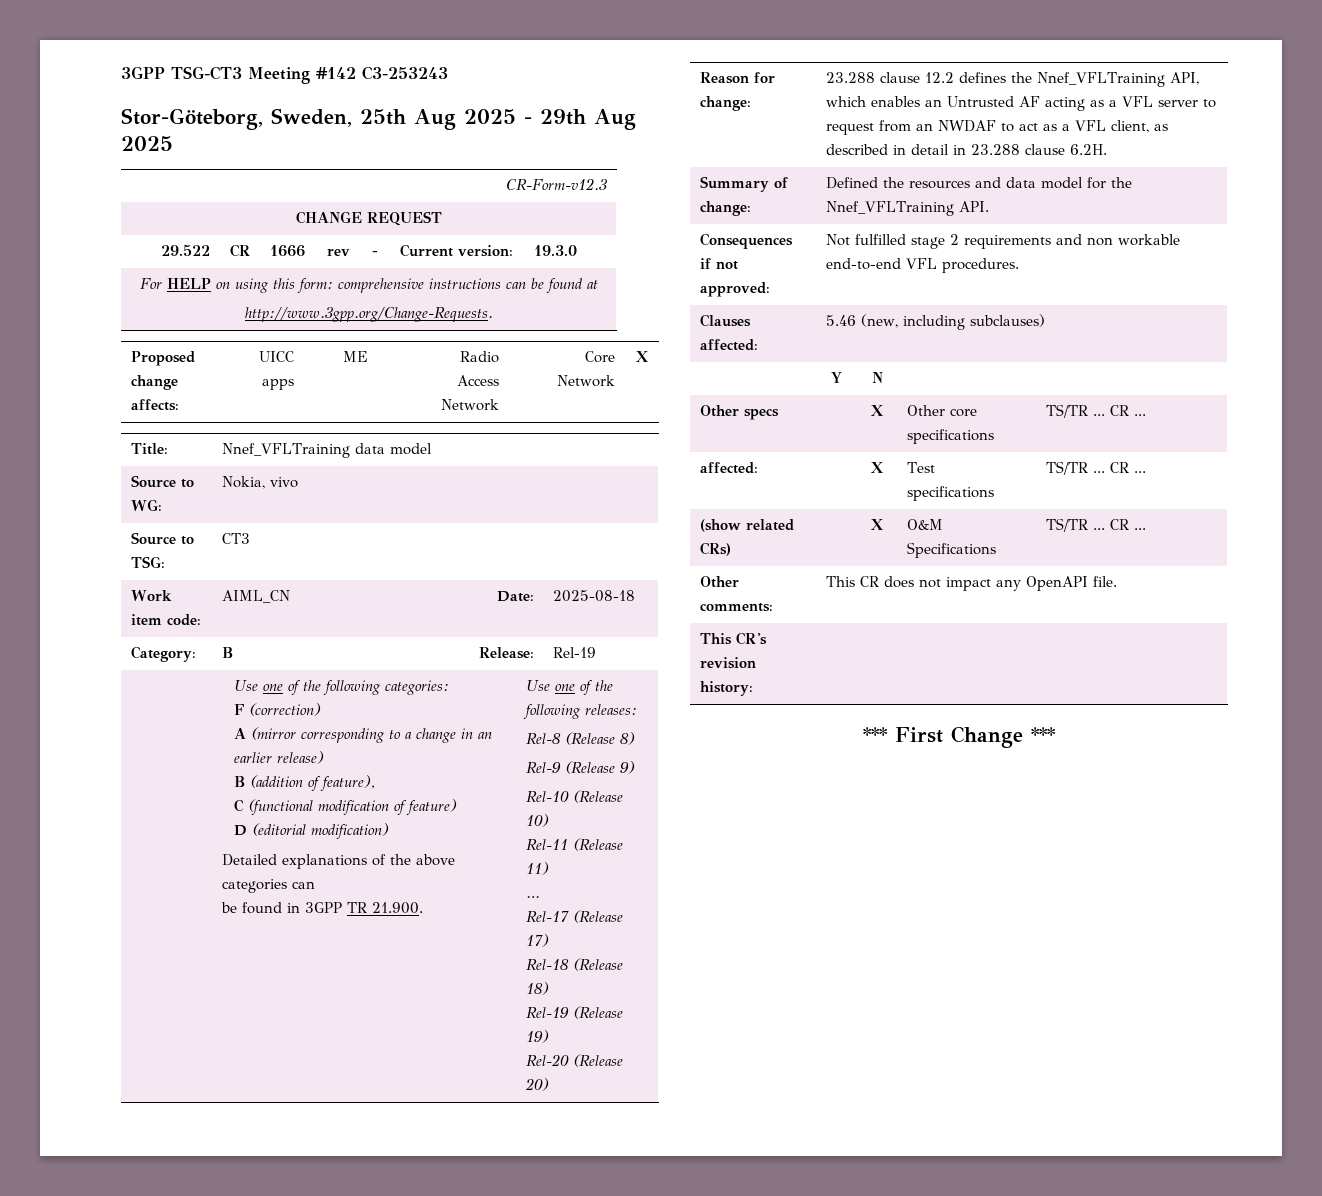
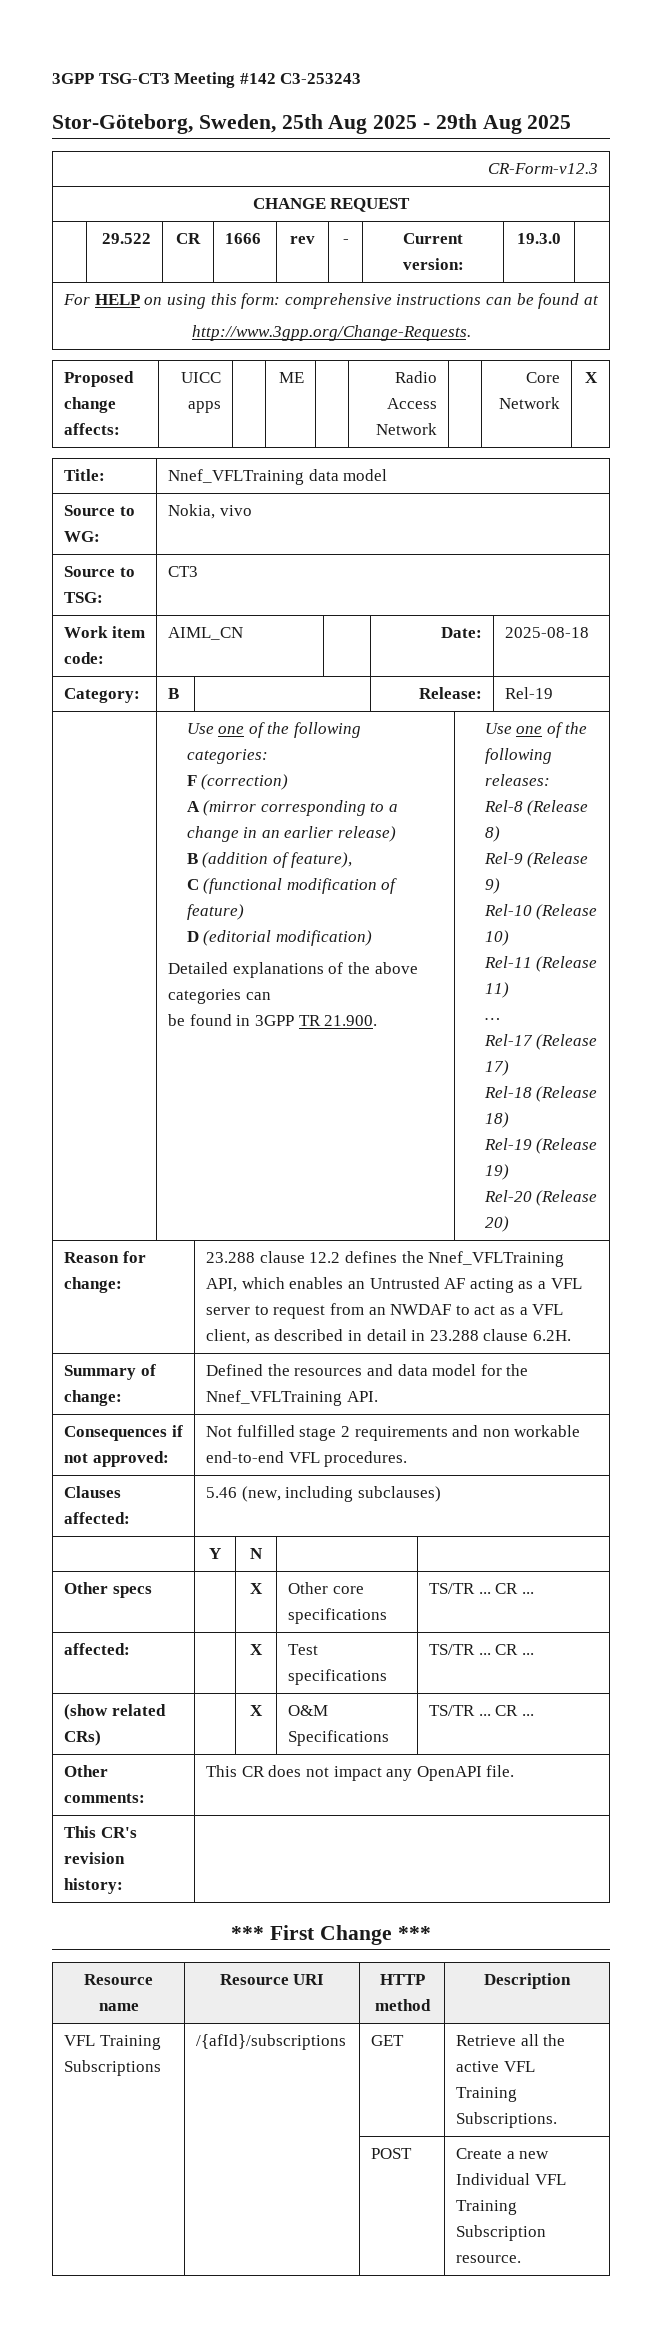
+ Resource name | Resource URI | HTTP method | Description
+ VFL Training Subscriptions | /{afId}/subscriptions | GET | Retrieve all the active VFL Training Subscriptions.
+ | | POST | Create a new Individual VFL Training Subscription resource.

